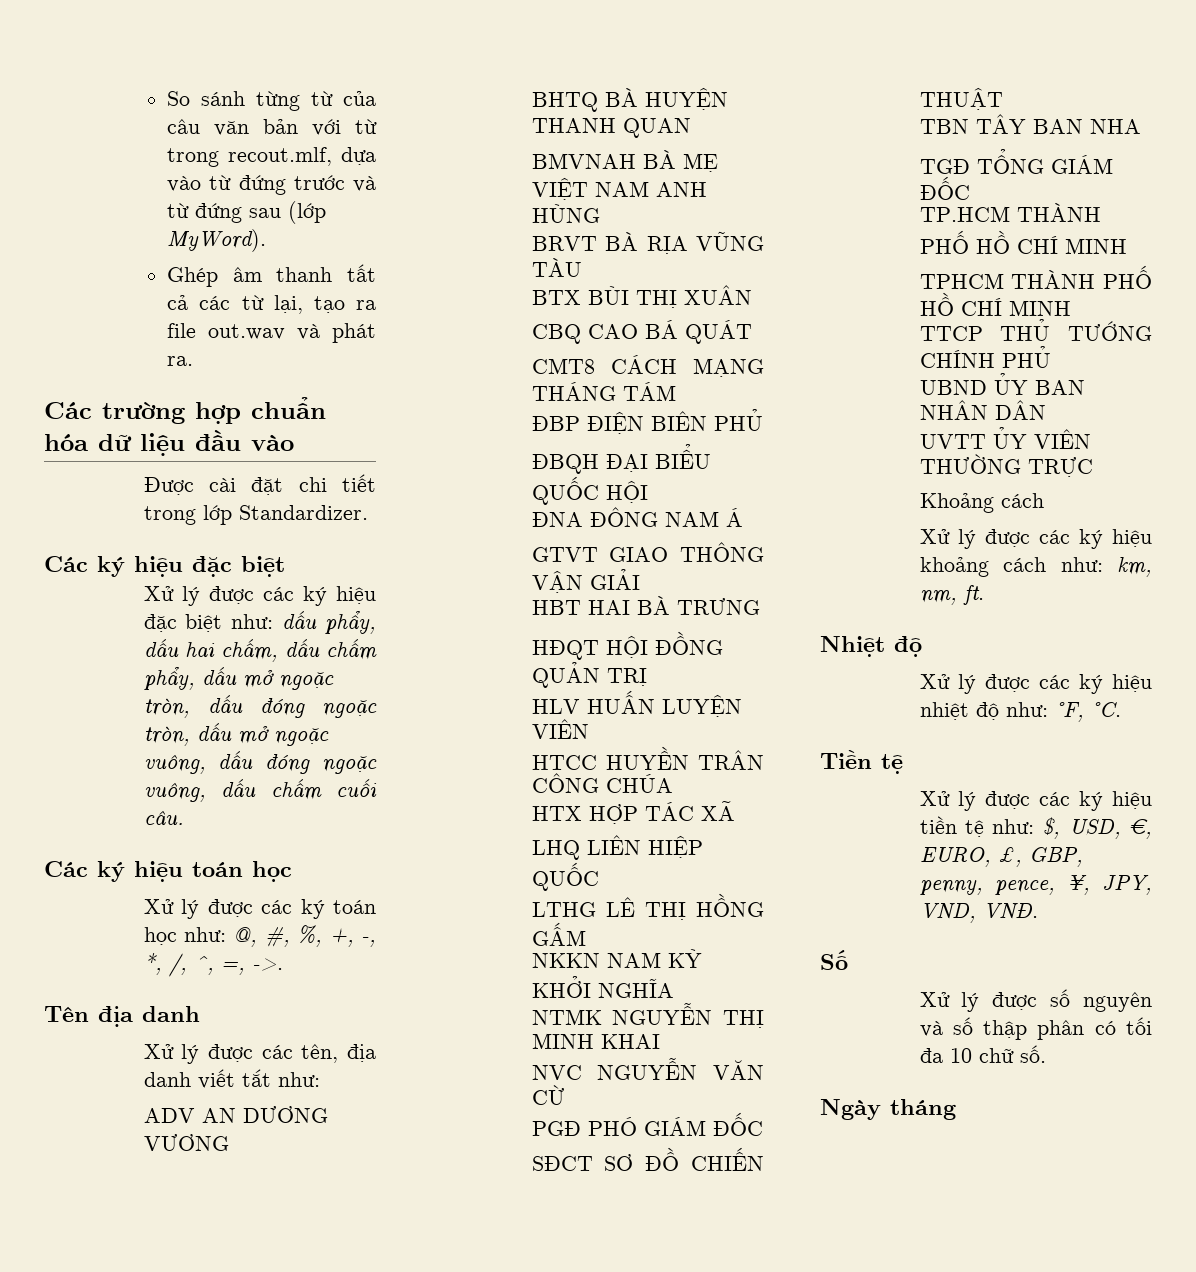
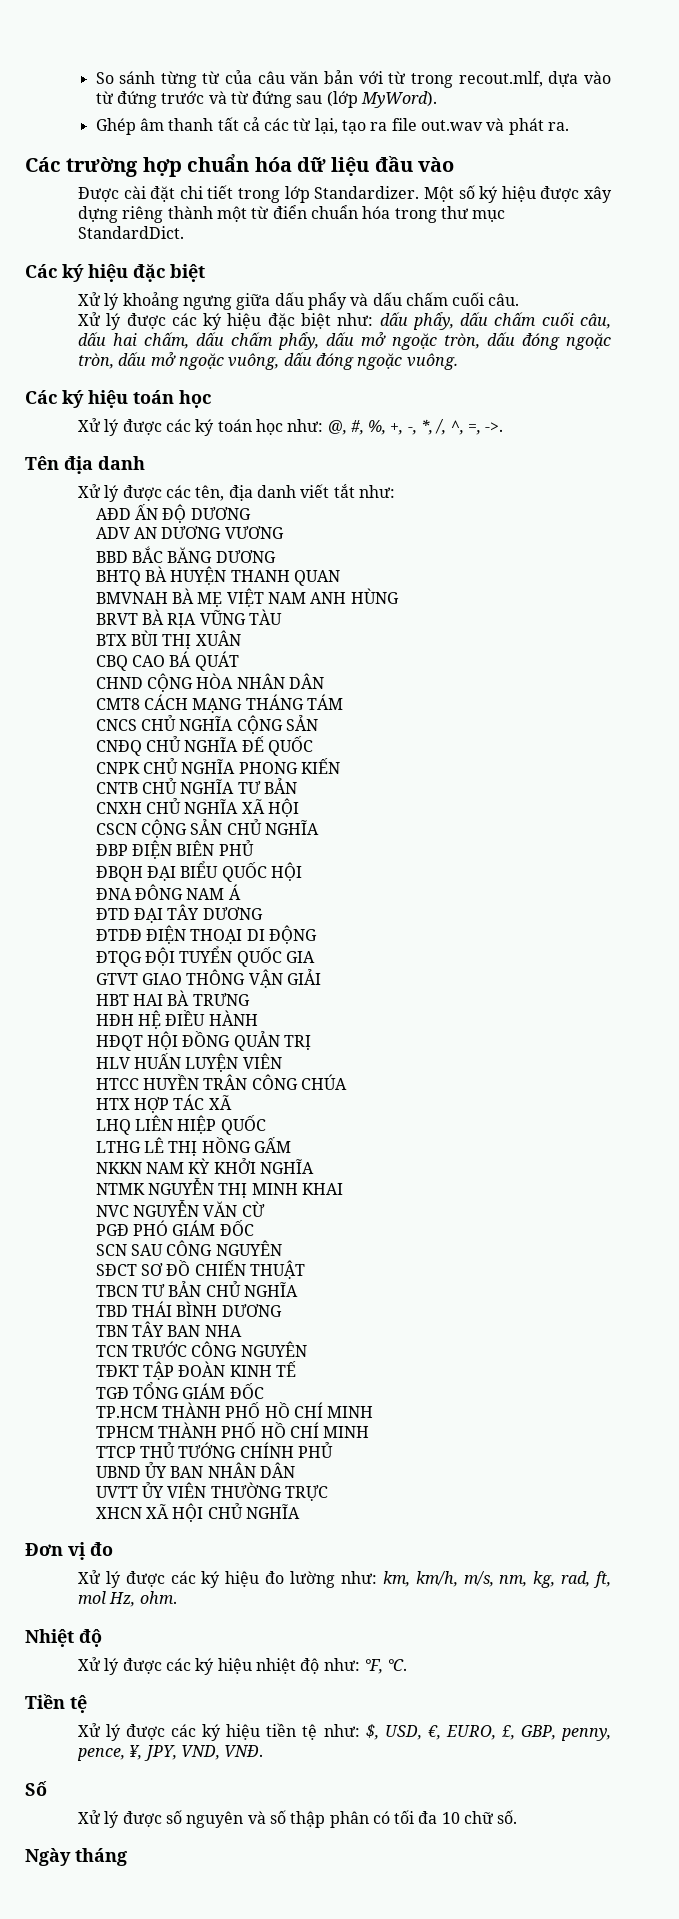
+ Một số ký hiệu được xây dựng riêng thành một từ điển chuẩn hóa trong thư mục StandardDict.
+ Xử lý khoảng ngưng giữa dấu phẩy và dấu chấm cuối câu.
- Xử lý được các ký hiệu đặc biệt như: dấu phẩy, dấu hai chấm, dấu chấm phẩy, dấu mở ngoặc tròn, dấu đóng ngoặc tròn, dấu mở ngoặc vuông, dấu đóng ngoặc vuông, dấu chấm cuối câu.
+ Xử lý được các ký hiệu đặc biệt như: dấu phẩy, dấu chấm cuối câu, dấu hai chấm, dấu chấm phẩy, dấu mở ngoặc tròn, dấu đóng ngoặc tròn, dấu mở ngoặc vuông, dấu đóng ngoặc vuông.
+ AĐD ẤN ĐỘ DƯƠNG
+ BBD BẮC BĂNG DƯƠNG
+ CHND CỘNG HÒA NHÂN DÂN
+ CNCS CHỦ NGHĨA CỘNG SẢN
+ CNĐQ CHỦ NGHĨA ĐẾ QUỐC
+ CNPK CHỦ NGHĨA PHONG KIẾN
+ CNTB CHỦ NGHĨA TƯ BẢN
+ CNXH CHỦ NGHĨA XÃ HỘI
+ CSCN CỘNG SẢN CHỦ NGHĨA
+ ĐTD ĐẠI TÂY DƯƠNG
+ ĐTDĐ ĐIỆN THOẠI DI ĐỘNG
+ ĐTQG ĐỘI TUYỂN QUỐC GIA
+ HĐH HỆ ĐIỀU HÀNH
+ SCN SAU CÔNG NGUYÊN
+ TBCN TƯ BẢN CHỦ NGHĨA
+ TBD THÁI BÌNH DƯƠNG
  TBN TÂY BAN NHA
+ TCN TRƯỚC CÔNG NGUYÊN
+ TĐKT TẬP ĐOÀN KINH TẾ
- Khoảng cách
- Xử lý được các ký hiệu khoảng cách như: km, nm, ft.
+ XHCN XÃ HỘI CHỦ NGHĨA
+ Đơn vị đo
+ Xử lý được các ký hiệu đo lường như: km, km/h, m/s, nm, kg, rad, ft, mol Hz, ohm.

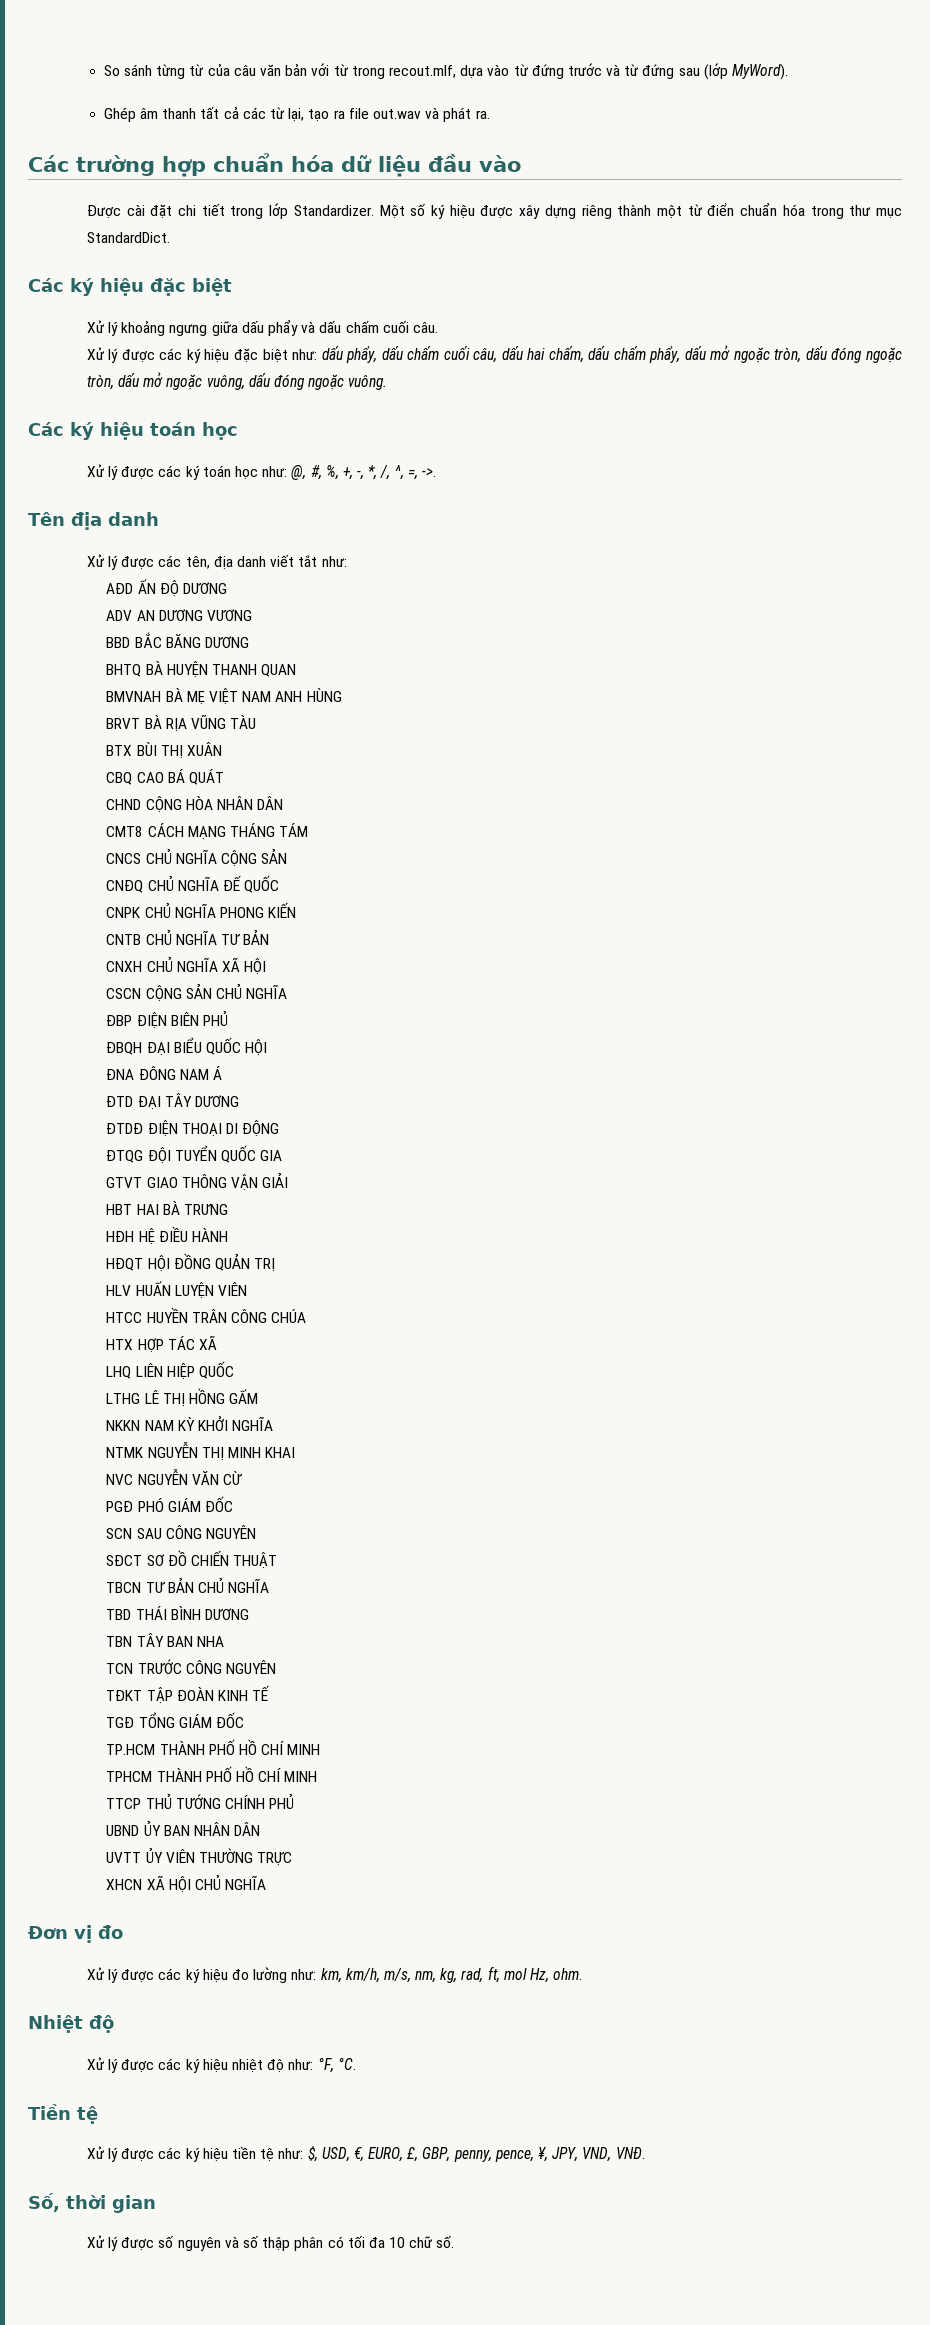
- Số
+ Số, thời gian
- Ngày tháng

